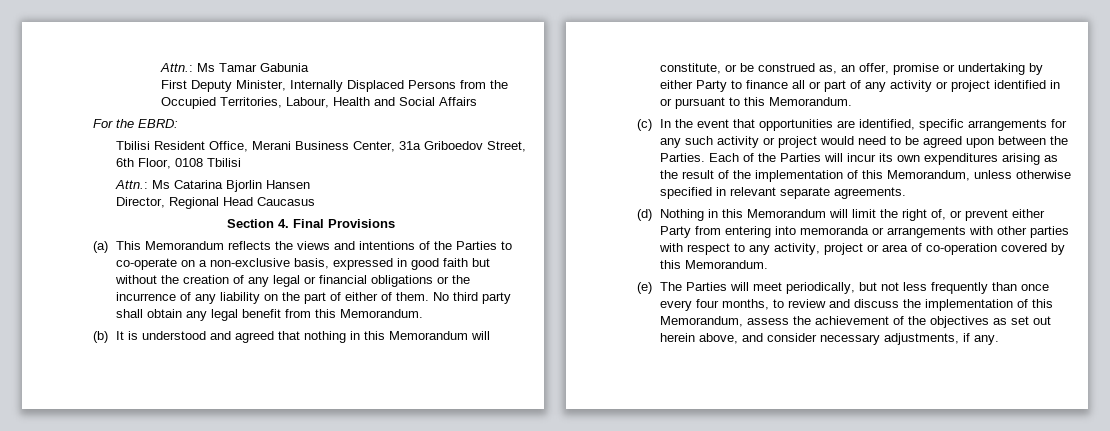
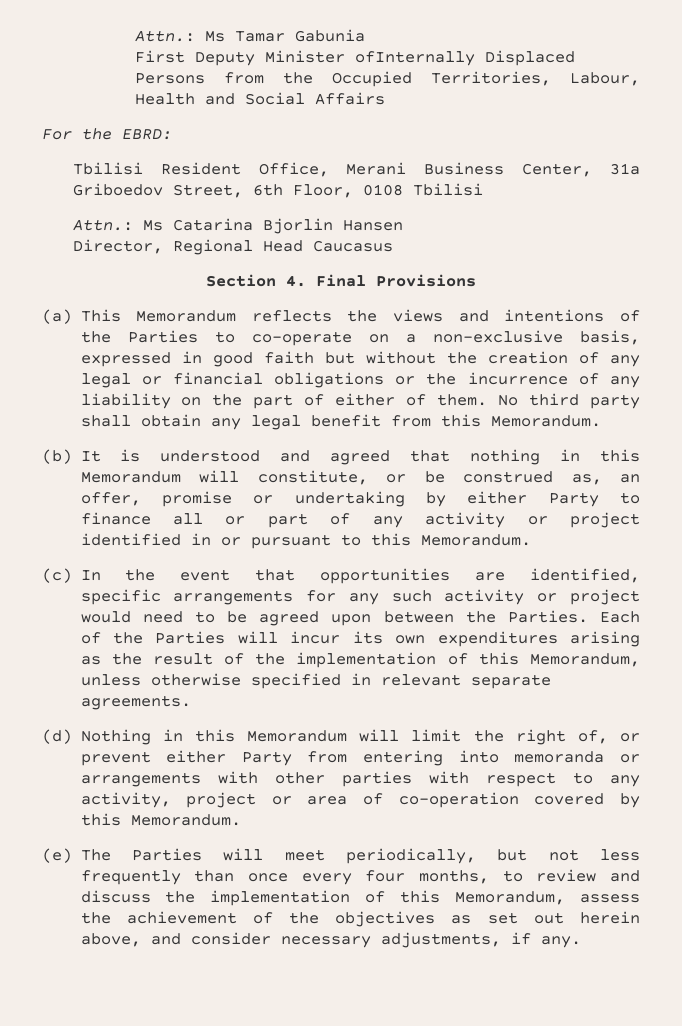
- First Deputy Minister, Internally Displaced Persons from the Occupied Territories, Labour, Health and Social Affairs
+ First Deputy Minister ofInternally Displaced Persons from the Occupied Territories, Labour, Health and Social Affairs

